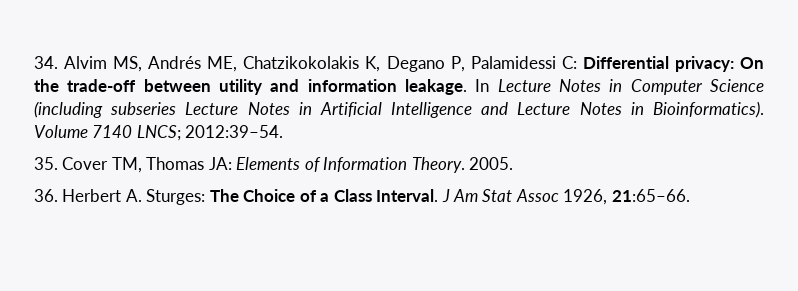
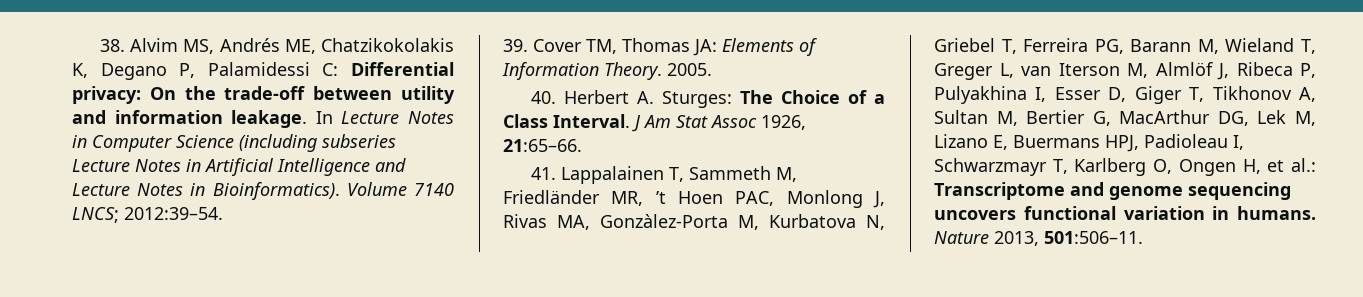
- 34. Alvim MS, Andrés ME, Chatzikokolakis K, Degano P, Palamidessi C: Differential privacy: On the trade-off between utility and information leakage.
+ 38. Alvim MS, Andrés ME, Chatzikokolakis K, Degano P, Palamidessi C: Differential privacy: On the trade-off between utility and information leakage.
- 35. Cover TM, Thomas JA: Elements of Information Theory.
+ 39. Cover TM, Thomas JA: Elements of Information Theory.
- 36. Herbert A. Sturges: The Choice of a Class Interval.
+ 40. Herbert A. Sturges: The Choice of a Class Interval.
+ 41. Lappalainen T, Sammeth M, Friedländer MR, ’t Hoen PAC, Monlong J, Rivas MA, Gonzàlez-Porta M, Kurbatova N, Griebel T, Ferreira PG, Barann M, Wieland T, Greger L, van Iterson M, Almlöf J, Ribeca P, Pulyakhina I, Esser D, Giger T, Tikhonov A, Sultan M, Bertier G, MacArthur DG, Lek M, Lizano E, Buermans HPJ, Padioleau I, Schwarzmayr T, Karlberg O, Ongen H, et al.: Transcriptome and genome sequencing uncovers functional variation in humans. Nature 2013, 501:506–11.

